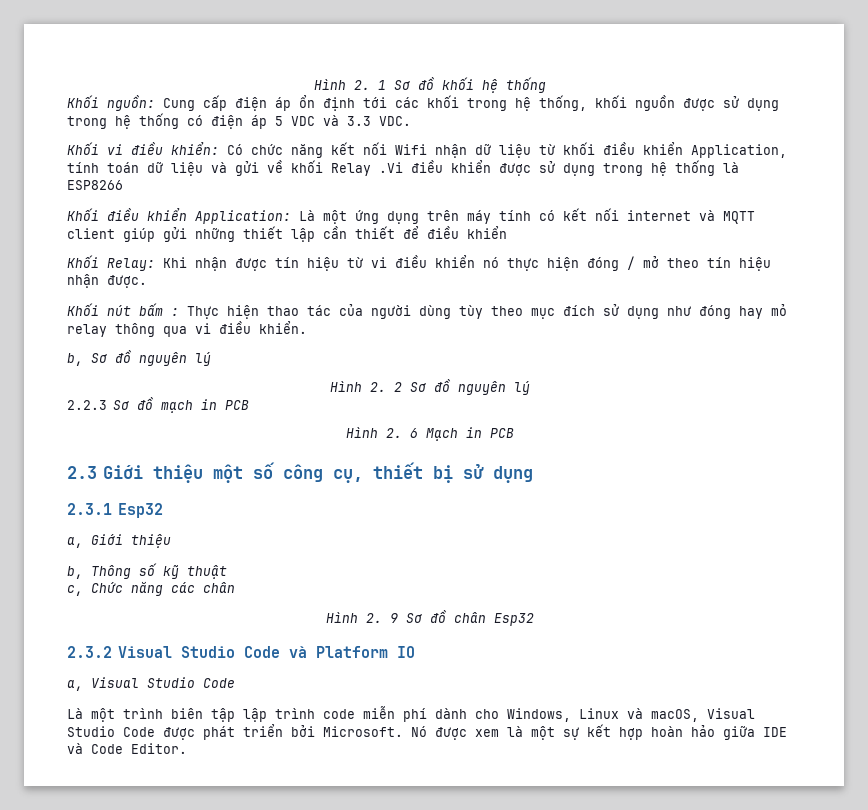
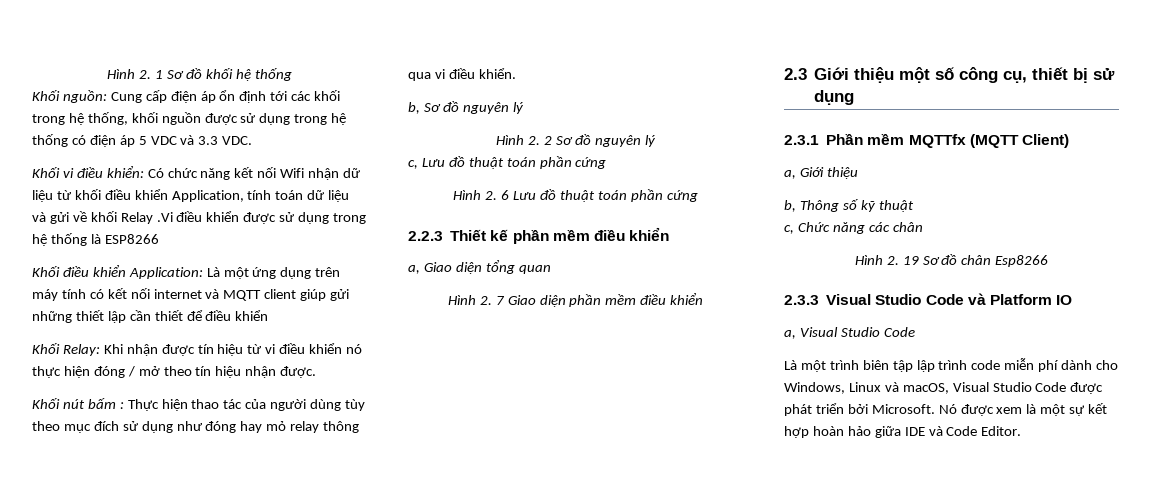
- 2.2.3 Sơ đồ mạch in PCB
- Hình 2. 6 Mạch in PCB
+ c, Lưu đồ thuật toán phần cứng
+ Hình 2. 6 Lưu đồ thuật toán phần cứng
+ 2.2.3 Thiết kế phần mềm điều khiển
+ a, Giao diện tổng quan
+ Hình 2. 7 Giao diện phần mềm điều khiển
- 2.3.1 Esp32
+ 2.3.1 Phần mềm MQTTfx (MQTT Client)
- Hình 2. 9 Sơ đồ chân Esp32
- 2.3.2 Visual Studio Code và Platform IO
+ Hình 2. 19 Sơ đồ chân Esp8266
+ 2.3.3 Visual Studio Code và Platform IO

